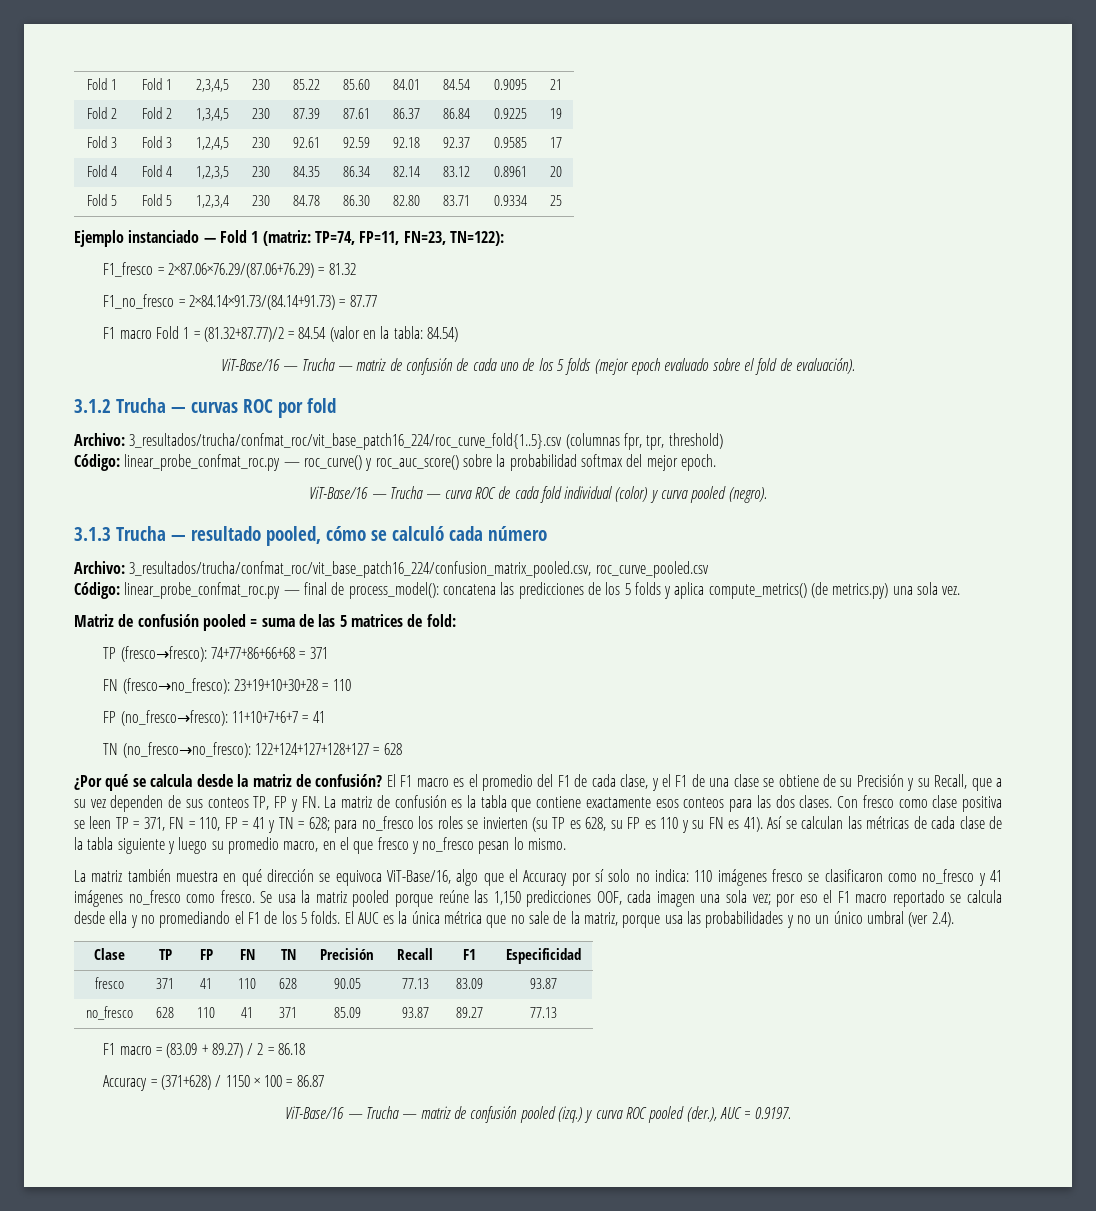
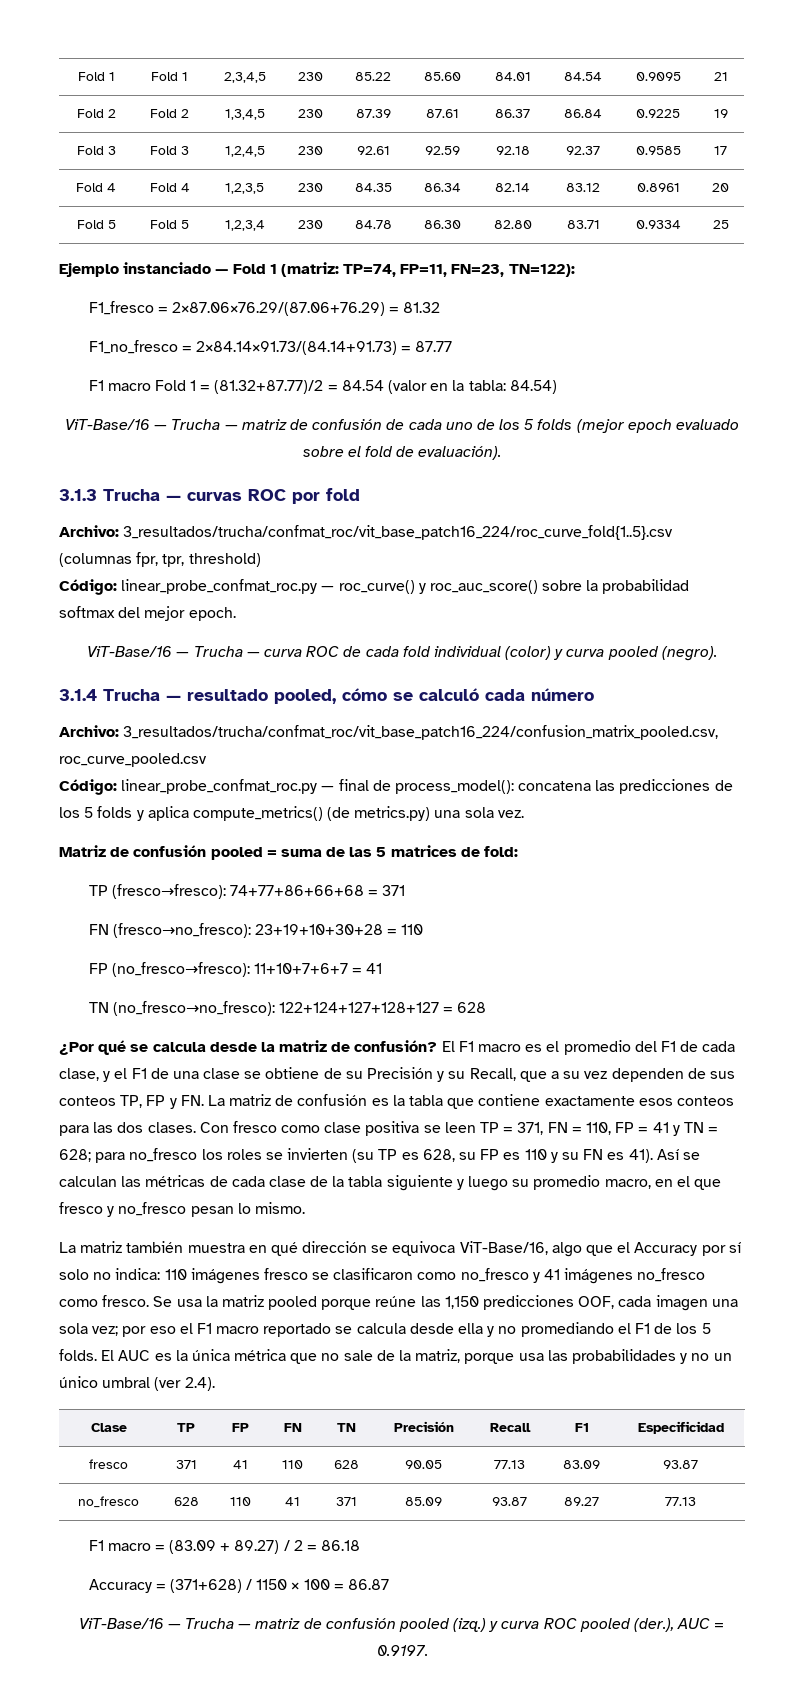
- 3.1.2 Trucha — curvas ROC por fold
+ 3.1.3 Trucha — curvas ROC por fold
- 3.1.3 Trucha — resultado pooled, cómo se calculó cada número
+ 3.1.4 Trucha — resultado pooled, cómo se calculó cada número

